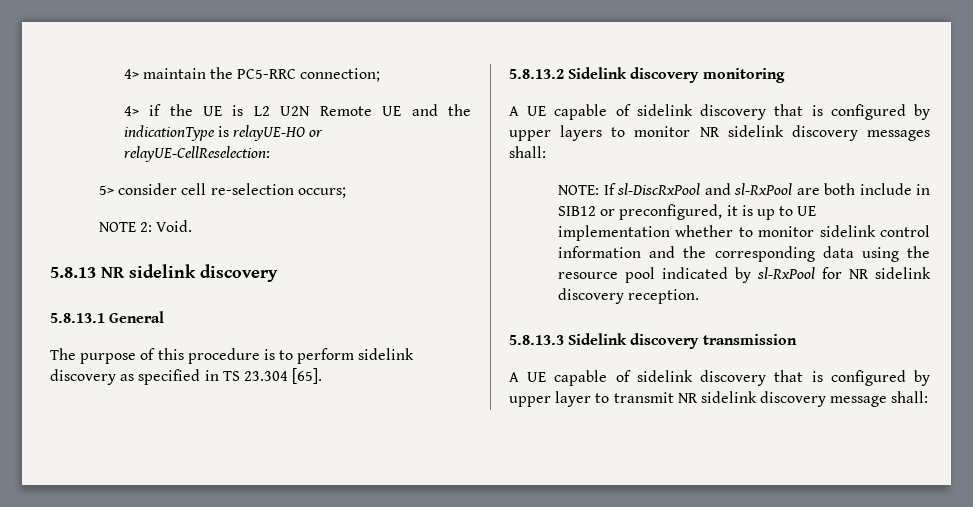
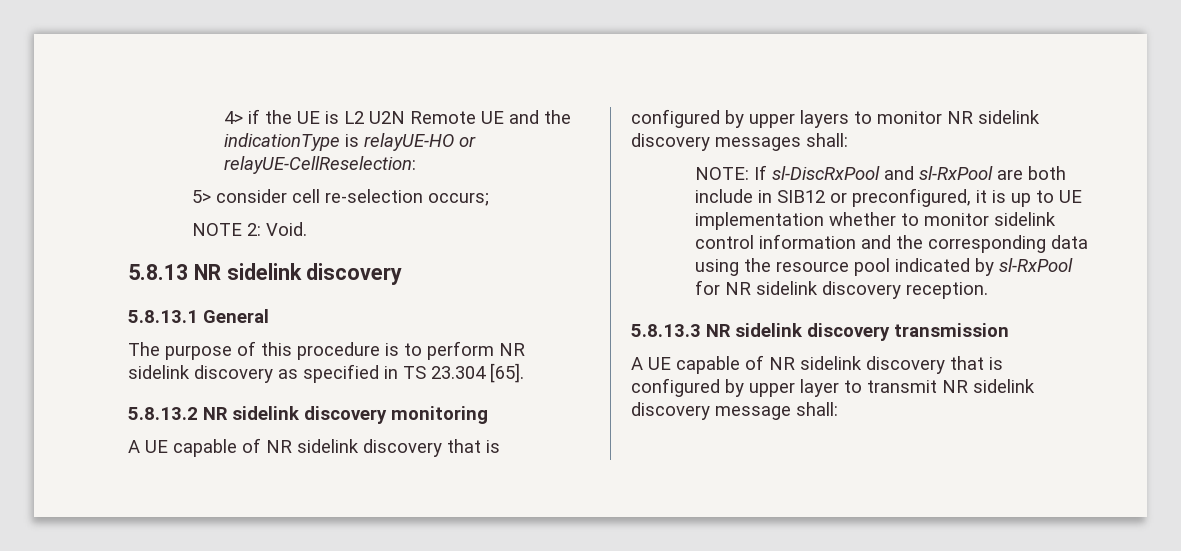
- 4> maintain the PC5-RRC connection;
- The purpose of this procedure is to perform sidelink discovery as specified in TS 23.304 [65].
+ The purpose of this procedure is to perform NR sidelink discovery as specified in TS 23.304 [65].
- 5.8.13.2 Sidelink discovery monitoring
+ 5.8.13.2 NR sidelink discovery monitoring
- A UE capable of sidelink discovery that is configured by upper layers to monitor NR sidelink discovery messages shall:
+ A UE capable of NR sidelink discovery that is configured by upper layers to monitor NR sidelink discovery messages shall:
- 5.8.13.3 Sidelink discovery transmission
+ 5.8.13.3 NR sidelink discovery transmission
- A UE capable of sidelink discovery that is configured by upper layer to transmit NR sidelink discovery message shall:
+ A UE capable of NR sidelink discovery that is configured by upper layer to transmit NR sidelink discovery message shall:

